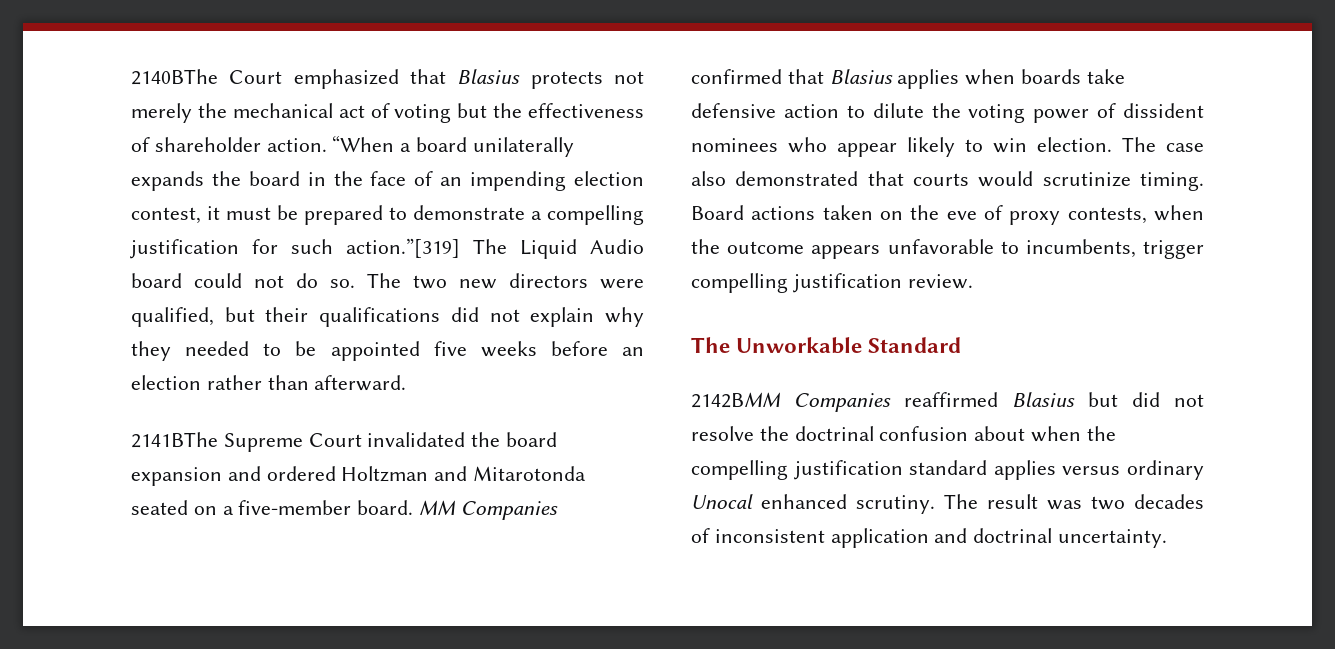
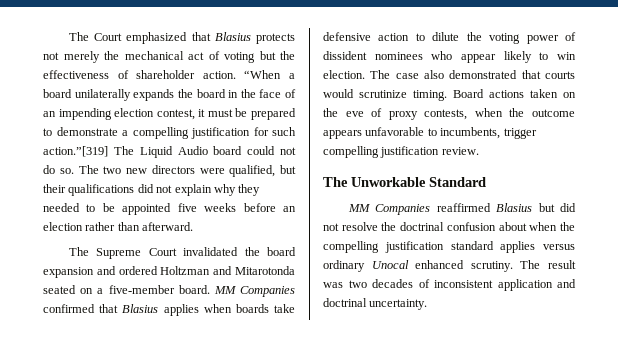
- 2140BThe Court emphasized that Blasius protects not merely the mechanical act of voting but the effectiveness of shareholder action.
+ The Court emphasized that Blasius protects not merely the mechanical act of voting but the effectiveness of shareholder action.
- 2141BThe Supreme Court invalidated the board expansion and ordered Holtzman and Mitarotonda seated on a five-member board.
+ The Supreme Court invalidated the board expansion and ordered Holtzman and Mitarotonda seated on a five-member board.
- 2142BMM Companies reaffirmed Blasius but did not resolve the doctrinal confusion about when the compelling justification standard applies versus ordinary Unocal enhanced scrutiny.
+ MM Companies reaffirmed Blasius but did not resolve the doctrinal confusion about when the compelling justification standard applies versus ordinary Unocal enhanced scrutiny.

